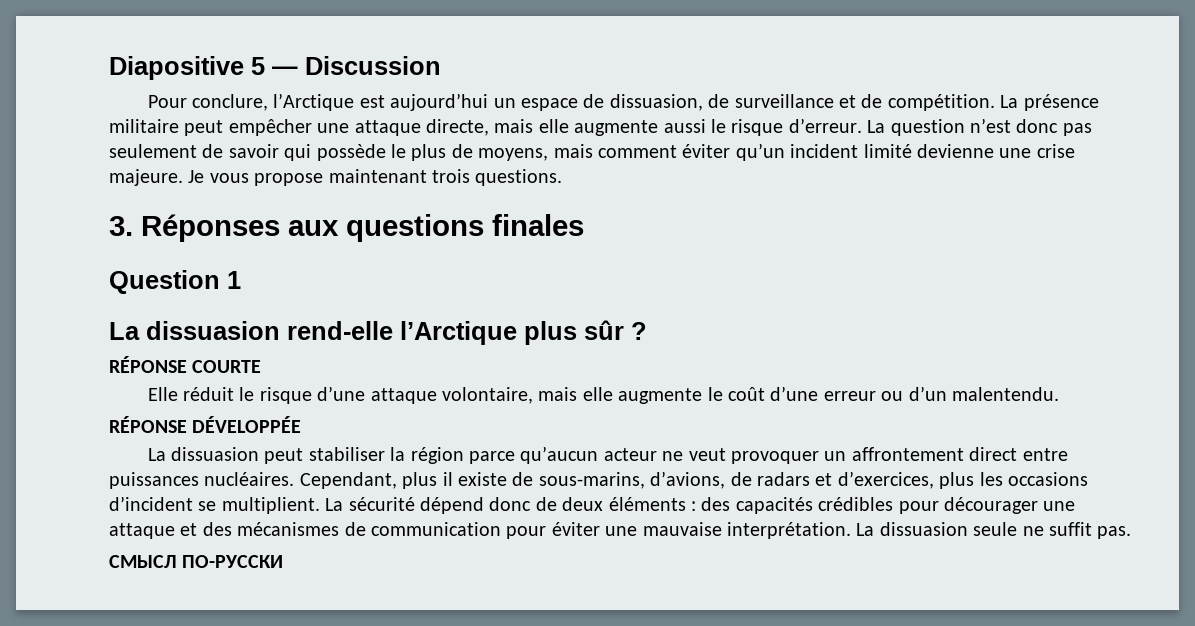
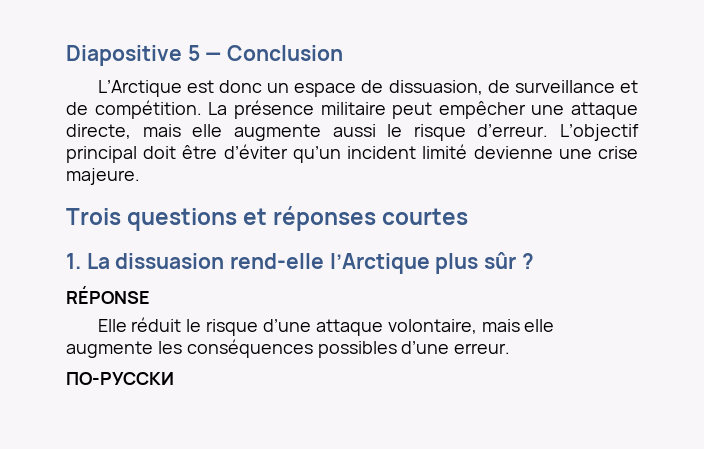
- Diapositive 5 — Discussion
- Pour conclure, l’Arctique est aujourd’hui un espace de dissuasion, de surveillance et de compétition.
+ Diapositive 5 — Conclusion
+ L’Arctique est donc un espace de dissuasion, de surveillance et de compétition.
- La question n’est donc pas seulement de savoir qui possède le plus de moyens, mais comment éviter qu’un incident limité devienne une crise majeure. Je vous propose maintenant trois questions.
- 3. Réponses aux questions finales
- Question 1
- La dissuasion rend-elle l’Arctique plus sûr ?
+ L’objectif principal doit être d’éviter qu’un incident limité devienne une crise majeure.
+ Trois questions et réponses courtes
+ 1. La dissuasion rend-elle l’Arctique plus sûr ?
- RÉPONSE COURTE
+ RÉPONSE
- Elle réduit le risque d’une attaque volontaire, mais elle augmente le coût d’une erreur ou d’un malentendu.
- RÉPONSE DÉVELOPPÉE
- La dissuasion peut stabiliser la région parce qu’aucun acteur ne veut provoquer un affrontement direct entre puissances nucléaires. Cependant, plus il existe de sous-marins, d’avions, de radars et d’exercices, plus les occasions d’incident se multiplient. La sécurité dépend donc de deux éléments : des capacités crédibles pour décourager une attaque et des mécanismes de communication pour éviter une mauvaise interprétation. La dissuasion seule ne suffit pas.
- СМЫСЛ ПО-РУССКИ
+ Elle réduit le risque d’une attaque volontaire, mais elle augmente les conséquences possibles d’une erreur.
+ ПО-РУССКИ

